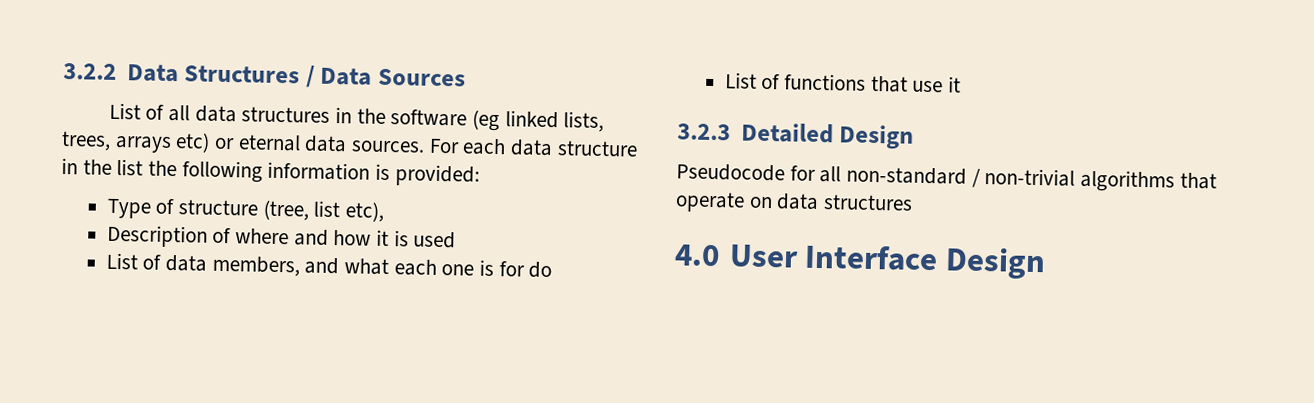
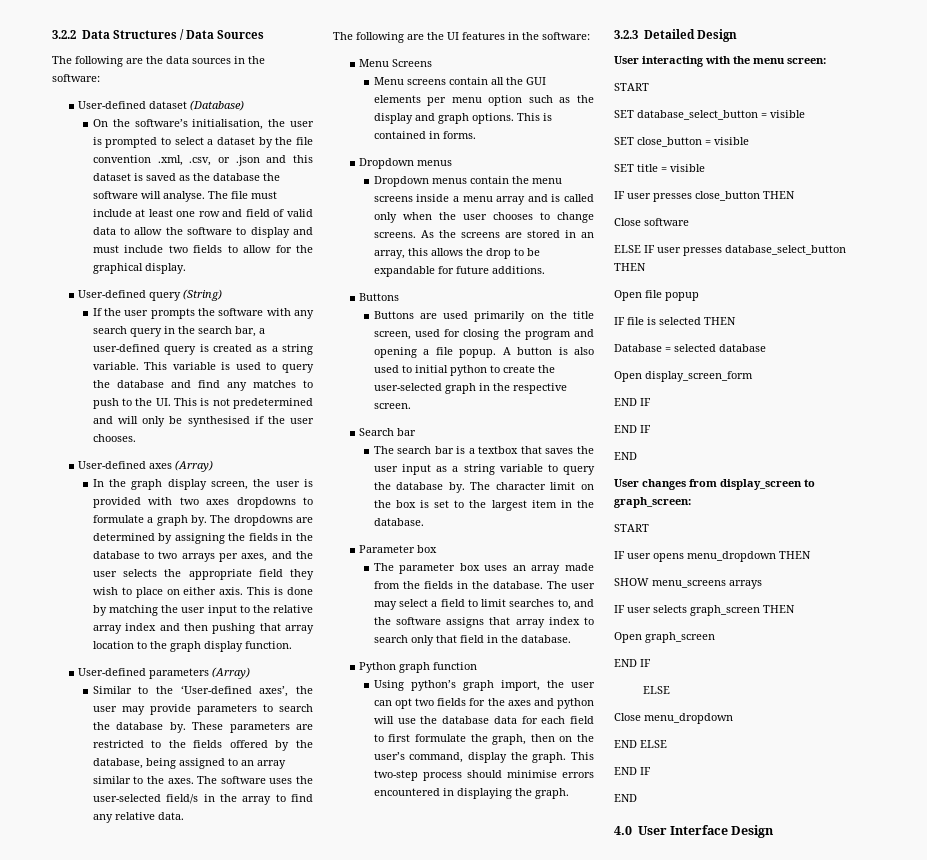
- List of all data structures in the software (eg linked lists, trees, arrays etc) or eternal data sources. For each data structure in the list the following information is provided:
- Type of structure (tree, list etc),
- Description of where and how it is used
- List of data members, and what each one is for do
- List of functions that use it
+ The following are the data sources in the software:
+ User-defined dataset (Database)
+ On the software’s initialisation, the user is prompted to select a dataset by the file convention .xml, .csv, or .json and this dataset is saved as the database the software will analyse. The file must include at least one row and field of valid data to allow the software to display and must include two fields to allow for the graphical display.
+ User-defined query (String)
+ If the user prompts the software with any search query in the search bar, a user-defined query is created as a string variable. This variable is used to query the database and find any matches to push to the UI. This is not predetermined and will only be synthesised if the user chooses.
+ User-defined axes (Array)
+ In the graph display screen, the user is provided with two axes dropdowns to formulate a graph by. The dropdowns are determined by assigning the fields in the database to two arrays per axes, and the user selects the appropriate field they wish to place on either axis. This is done by matching the user input to the relative array index and then pushing that array location to the graph display function.
+ User-defined parameters (Array)
+ Similar to the ‘User-defined axes’, the user may provide parameters to search the database by. These parameters are restricted to the fields offered by the database, being assigned to an array similar to the axes. The software uses the user-selected field/s in the array to find any relative data.
+ The following are the UI features in the software:
+ Menu Screens
+ Menu screens contain all the GUI elements per menu option such as the display and graph options. This is contained in forms.
+ Dropdown menus
+ Dropdown menus contain the menu screens inside a menu array and is called only when the user chooses to change screens. As the screens are stored in an array, this allows the drop to be expandable for future additions.
+ Buttons
+ Buttons are used primarily on the title screen, used for closing the program and opening a file popup. A button is also used to initial python to create the user-selected graph in the respective screen.
+ Search bar
+ The search bar is a textbox that saves the user input as a string variable to query the database by. The character limit on the box is set to the largest item in the database.
+ Parameter box
+ The parameter box uses an array made from the fields in the database. The user may select a field to limit searches to, and the software assigns that array index to search only that field in the database.
+ Python graph function
+ Using python’s graph import, the user can opt two fields for the axes and python will use the database data for each field to first formulate the graph, then on the user’s command, display the graph. This two-step process should minimise errors encountered in displaying the graph.
  3.2.3 Detailed Design
- Pseudocode for all non-standard / non-trivial algorithms that operate on data structures
+ User interacting with the menu screen:
+ START
+ SET database_select_button = visible
+ SET close_button = visible
+ SET title = visible
+ IF user presses close_button THEN
+ Close software
+ ELSE IF user presses database_select_button THEN
+ Open file popup
+ IF file is selected THEN
+ Database = selected database
+ Open display_screen_form
+ END IF
+ END IF
+ END
+ User changes from display_screen to graph_screen:
+ START
+ IF user opens menu_dropdown THEN
+ SHOW menu_screens arrays
+ IF user selects graph_screen THEN
+ Open graph_screen
+ END IF
+ ELSE
+ Close menu_dropdown
+ END ELSE
+ END IF
+ END

